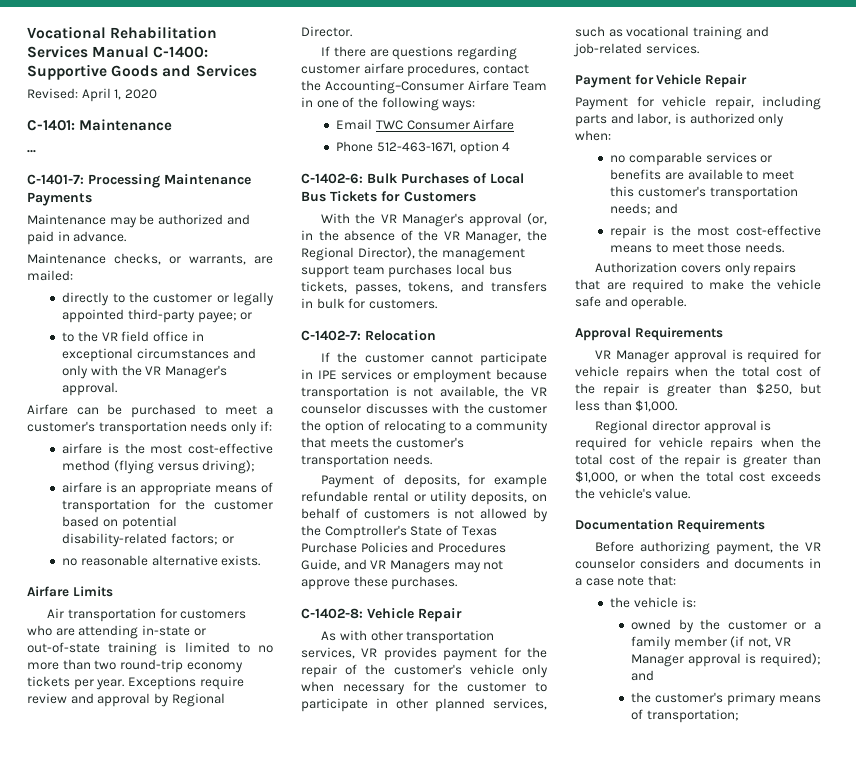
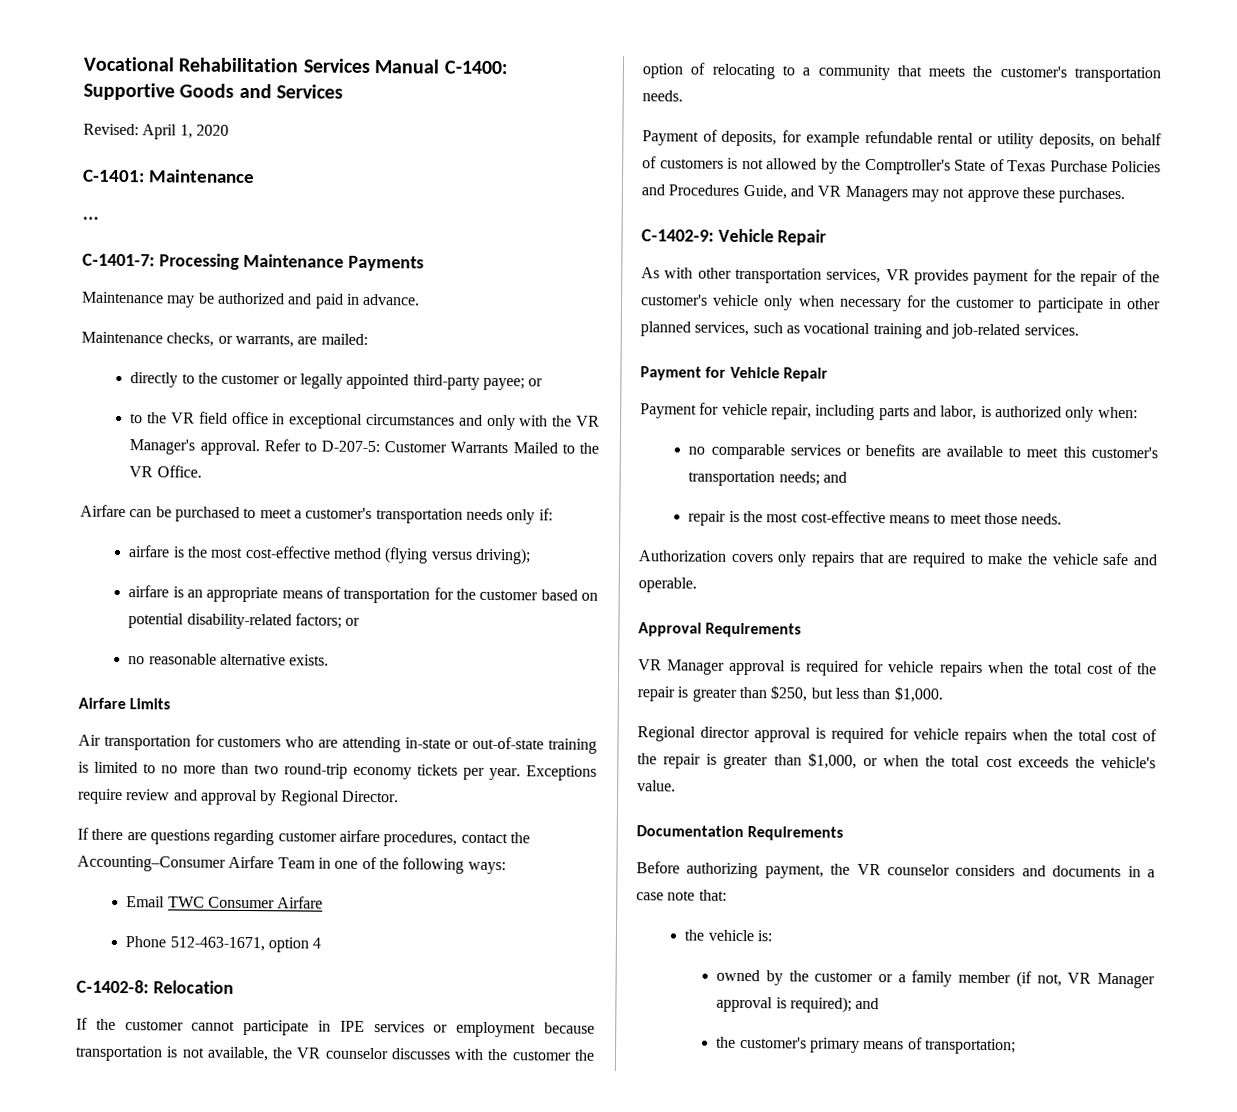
+ Refer to D-207-5: Customer Warrants Mailed to the VR Office.
- C-1402-6: Bulk Purchases of Local Bus Tickets for Customers
- With the VR Manager's approval (or, in the absence of the VR Manager, the Regional Director), the management support team purchases local bus tickets, passes, tokens, and transfers in bulk for customers.
- C-1402-7: Relocation
+ C-1402-8: Relocation
- C-1402-8: Vehicle Repair
+ C-1402-9: Vehicle Repair

